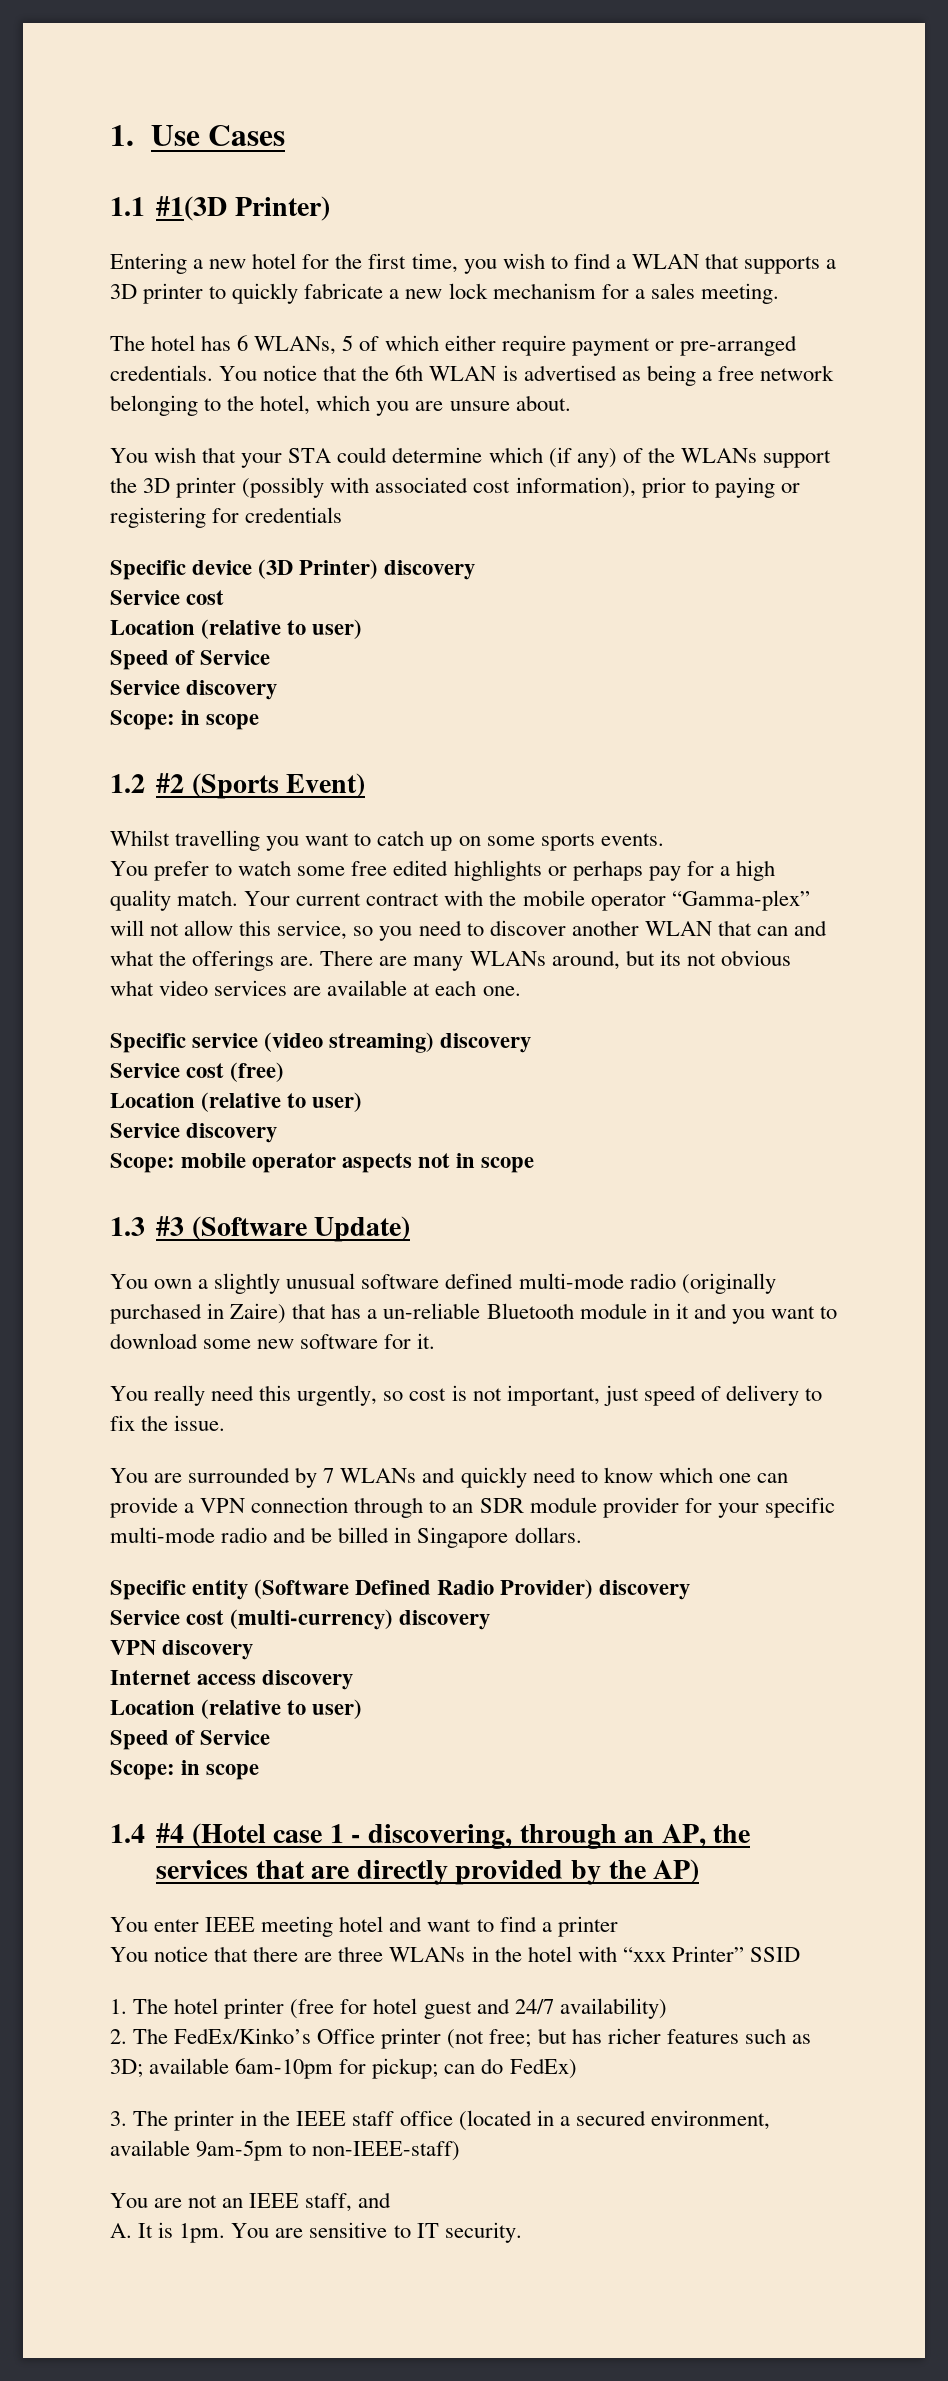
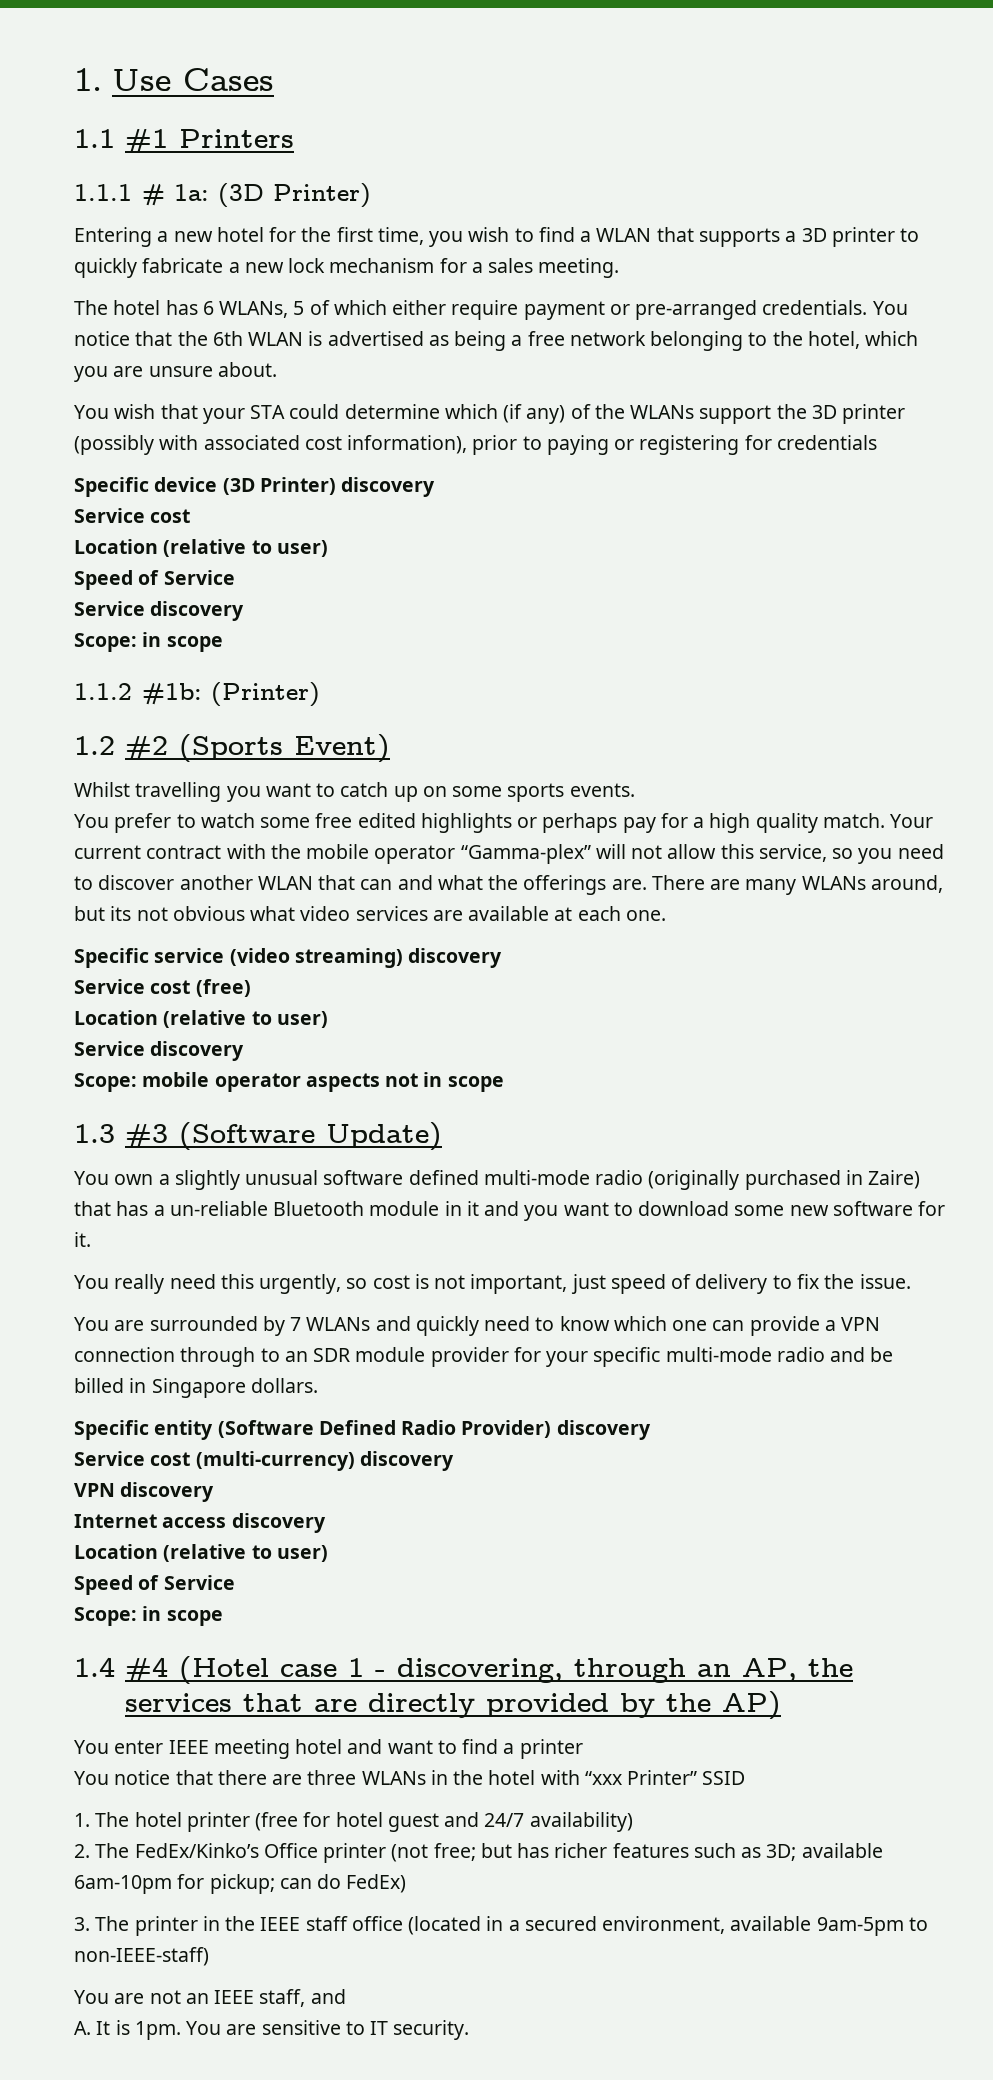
- 1.1 #1(3D Printer)
+ 1.1 #1 Printers
+ 1.1.1 # 1a: (3D Printer)
+ 1.1.2 #1b: (Printer)

